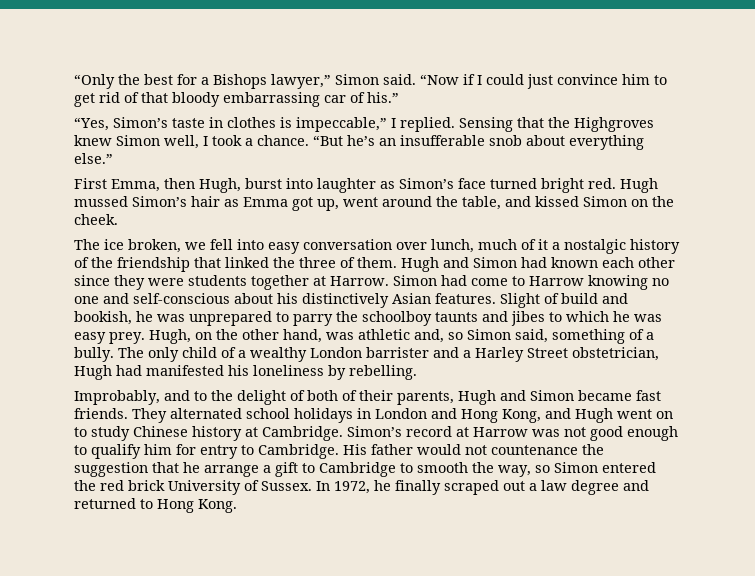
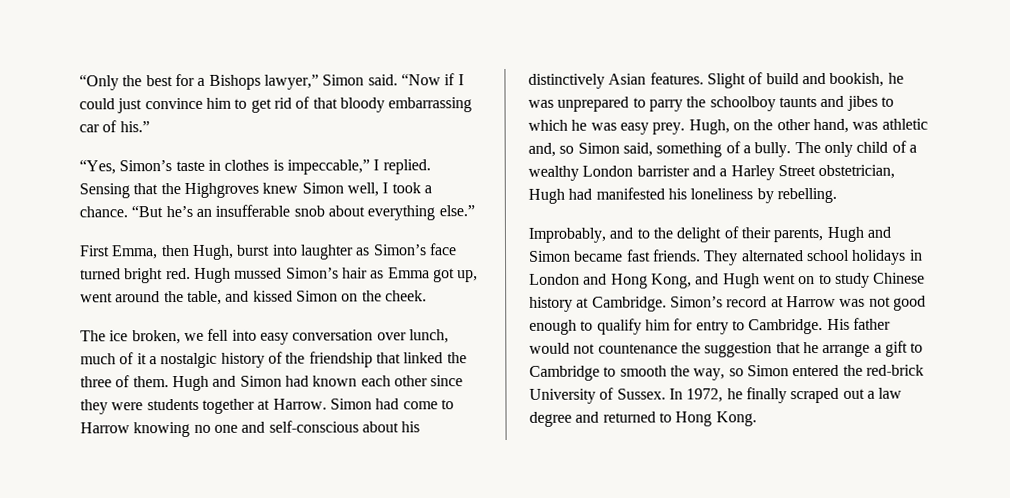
- Improbably, and to the delight of both of their parents, Hugh and Simon became fast friends.
+ Improbably, and to the delight of their parents, Hugh and Simon became fast friends.
- His father would not countenance the suggestion that he arrange a gift to Cambridge to smooth the way, so Simon entered the red brick University of Sussex.
+ His father would not countenance the suggestion that he arrange a gift to Cambridge to smooth the way, so Simon entered the red-brick University of Sussex.

